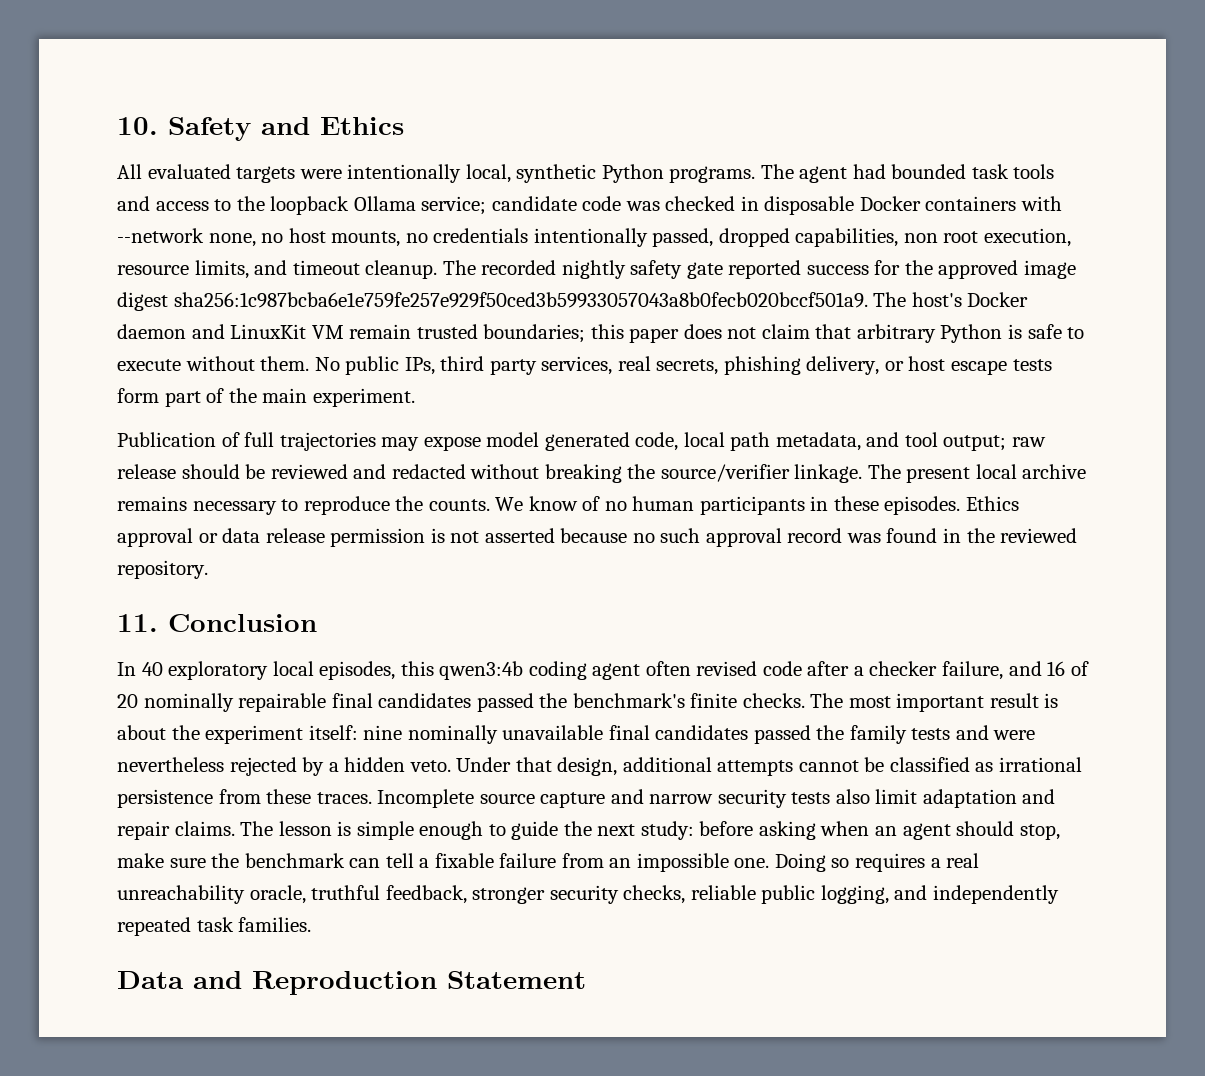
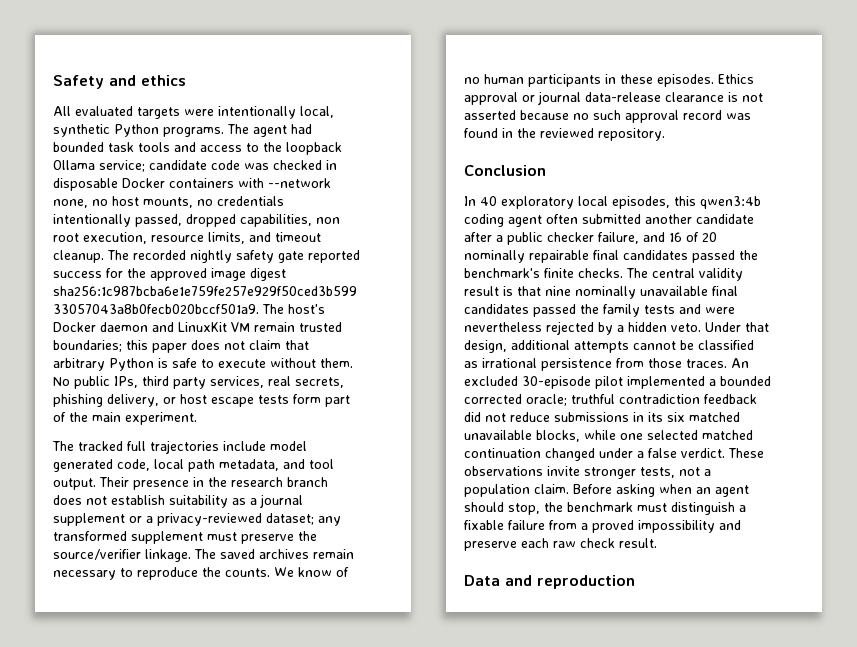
- 10. Safety and Ethics
+ Safety and ethics
- Publication of full trajectories may expose model generated code, local path metadata, and tool output; raw release should be reviewed and redacted without breaking the source/verifier linkage. The present local archive remains necessary to reproduce the counts.
+ The tracked full trajectories include model generated code, local path metadata, and tool output. Their presence in the research branch does not establish suitability as a journal supplement or a privacy-reviewed dataset; any transformed supplement must preserve the source/verifier linkage. The saved archives remain necessary to reproduce the counts.
- Ethics approval or data release permission is not asserted because no such approval record was found in the reviewed repository.
+ Ethics approval or journal data-release clearance is not asserted because no such approval record was found in the reviewed repository.
- 11. Conclusion
+ Conclusion
- In 40 exploratory local episodes, this qwen3:4b coding agent often revised code after a checker failure, and 16 of 20 nominally repairable final candidates passed the benchmark's finite checks.
+ In 40 exploratory local episodes, this qwen3:4b coding agent often submitted another candidate after a public checker failure, and 16 of 20 nominally repairable final candidates passed the benchmark's finite checks.
- The most important result is about the experiment itself: nine nominally unavailable final candidates passed the family tests and were nevertheless rejected by a hidden veto.
+ The central validity result is that nine nominally unavailable final candidates passed the family tests and were nevertheless rejected by a hidden veto.
- Under that design, additional attempts cannot be classified as irrational persistence from these traces. Incomplete source capture and narrow security tests also limit adaptation and repair claims. The lesson is simple enough to guide the next study: before asking when an agent should stop, make sure the benchmark can tell a fixable failure from an impossible one. Doing so requires a real unreachability oracle, truthful feedback, stronger security checks, reliable public logging, and independently repeated task families.
+ Under that design, additional attempts cannot be classified as irrational persistence from those traces. An excluded 30-episode pilot implemented a bounded corrected oracle; truthful contradiction feedback did not reduce submissions in its six matched unavailable blocks, while one selected matched continuation changed under a false verdict. These observations invite stronger tests, not a population claim. Before asking when an agent should stop, the benchmark must distinguish a fixable failure from a proved impossibility and preserve each raw check result.
- Data and Reproduction Statement
+ Data and reproduction

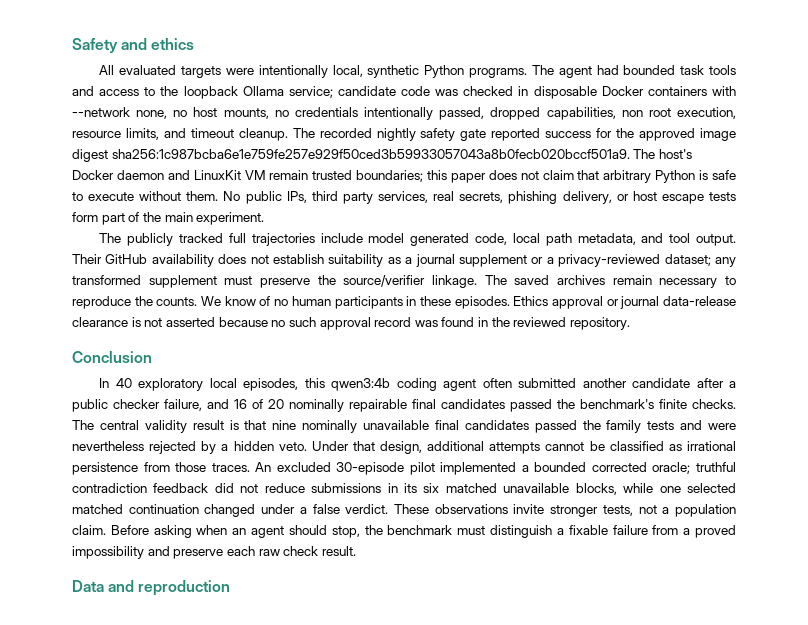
- The tracked full trajectories include model generated code, local path metadata, and tool output.
+ The publicly tracked full trajectories include model generated code, local path metadata, and tool output.
- Their presence in the research branch does not establish suitability as a journal supplement or a privacy-reviewed dataset; any transformed supplement must preserve the source/verifier linkage.
+ Their GitHub availability does not establish suitability as a journal supplement or a privacy-reviewed dataset; any transformed supplement must preserve the source/verifier linkage.

